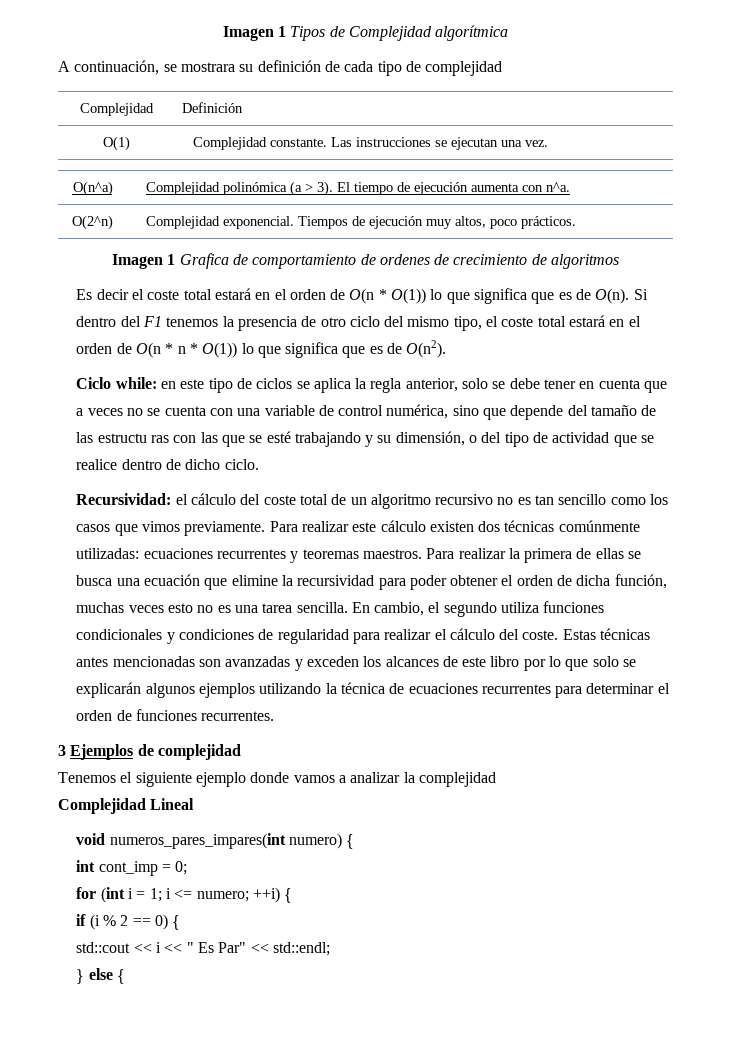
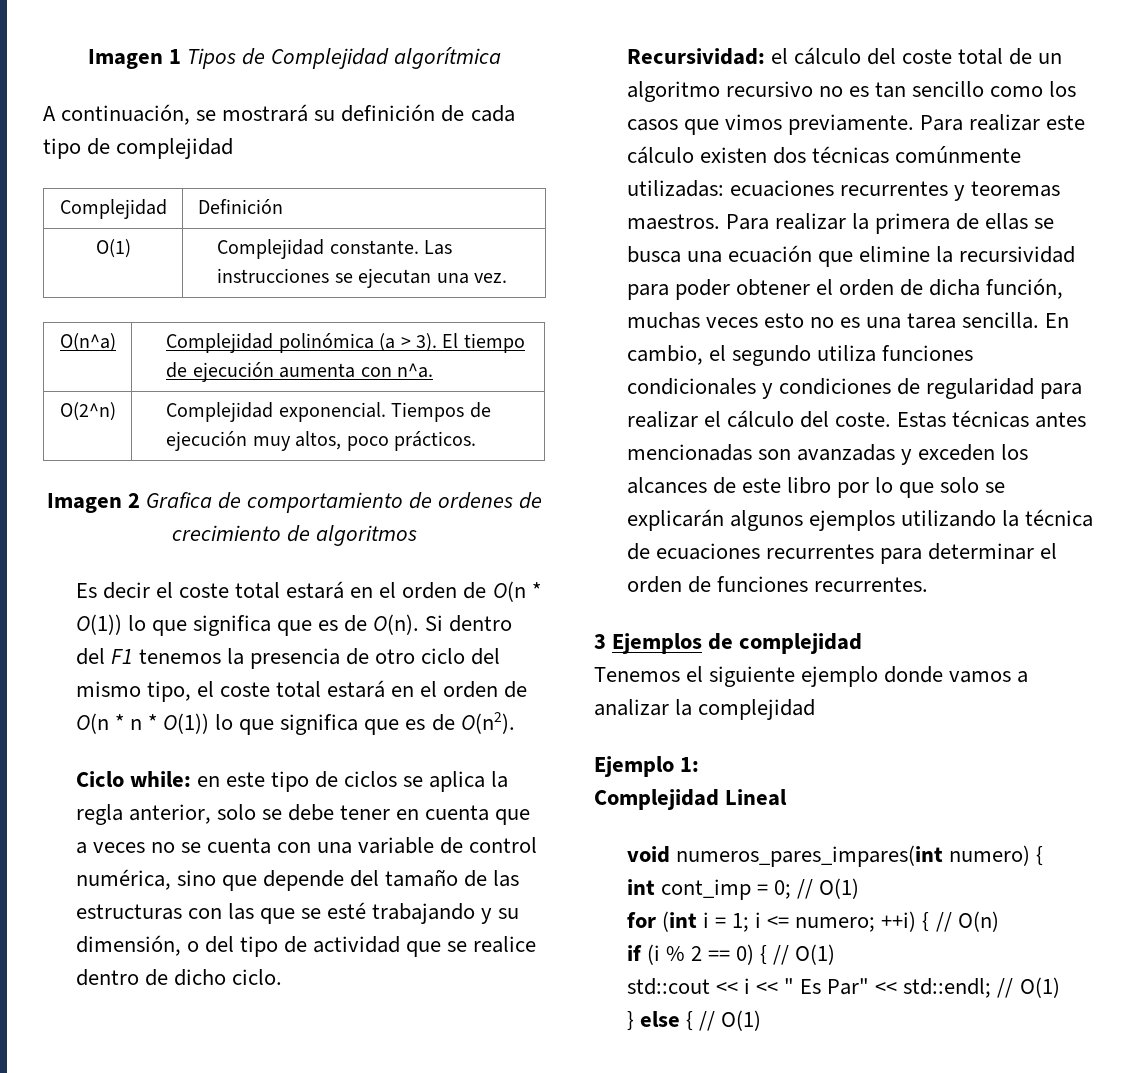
- A continuación, se mostrara su definición de cada tipo de complejidad
+ A continuación, se mostrará su definición de cada tipo de complejidad
- Imagen 1 Grafica de comportamiento de ordenes de crecimiento de algoritmos
+ Imagen 2 Grafica de comportamiento de ordenes de crecimiento de algoritmos
- Ciclo while: en este tipo de ciclos se aplica la regla anterior, solo se debe tener en cuenta que a veces no se cuenta con una variable de control numérica, sino que depende del tamaño de las estructu ras con las que se esté trabajando y su dimensión, o del tipo de actividad que se realice dentro de dicho ciclo.
+ Ciclo while: en este tipo de ciclos se aplica la regla anterior, solo se debe tener en cuenta que a veces no se cuenta con una variable de control numérica, sino que depende del tamaño de las estructuras con las que se esté trabajando y su dimensión, o del tipo de actividad que se realice dentro de dicho ciclo.
+ Ejemplo 1:
- int cont_imp = 0;
+ int cont_imp = 0; // O(1)
- for (int i = 1; i <= numero; ++i) {
+ for (int i = 1; i <= numero; ++i) { // O(n)
- if (i % 2 == 0) {
+ if (i % 2 == 0) { // O(1)
- std::cout << i << " Es Par" << std::endl;
+ std::cout << i << " Es Par" << std::endl; // O(1)
- } else {
+ } else { // O(1)

